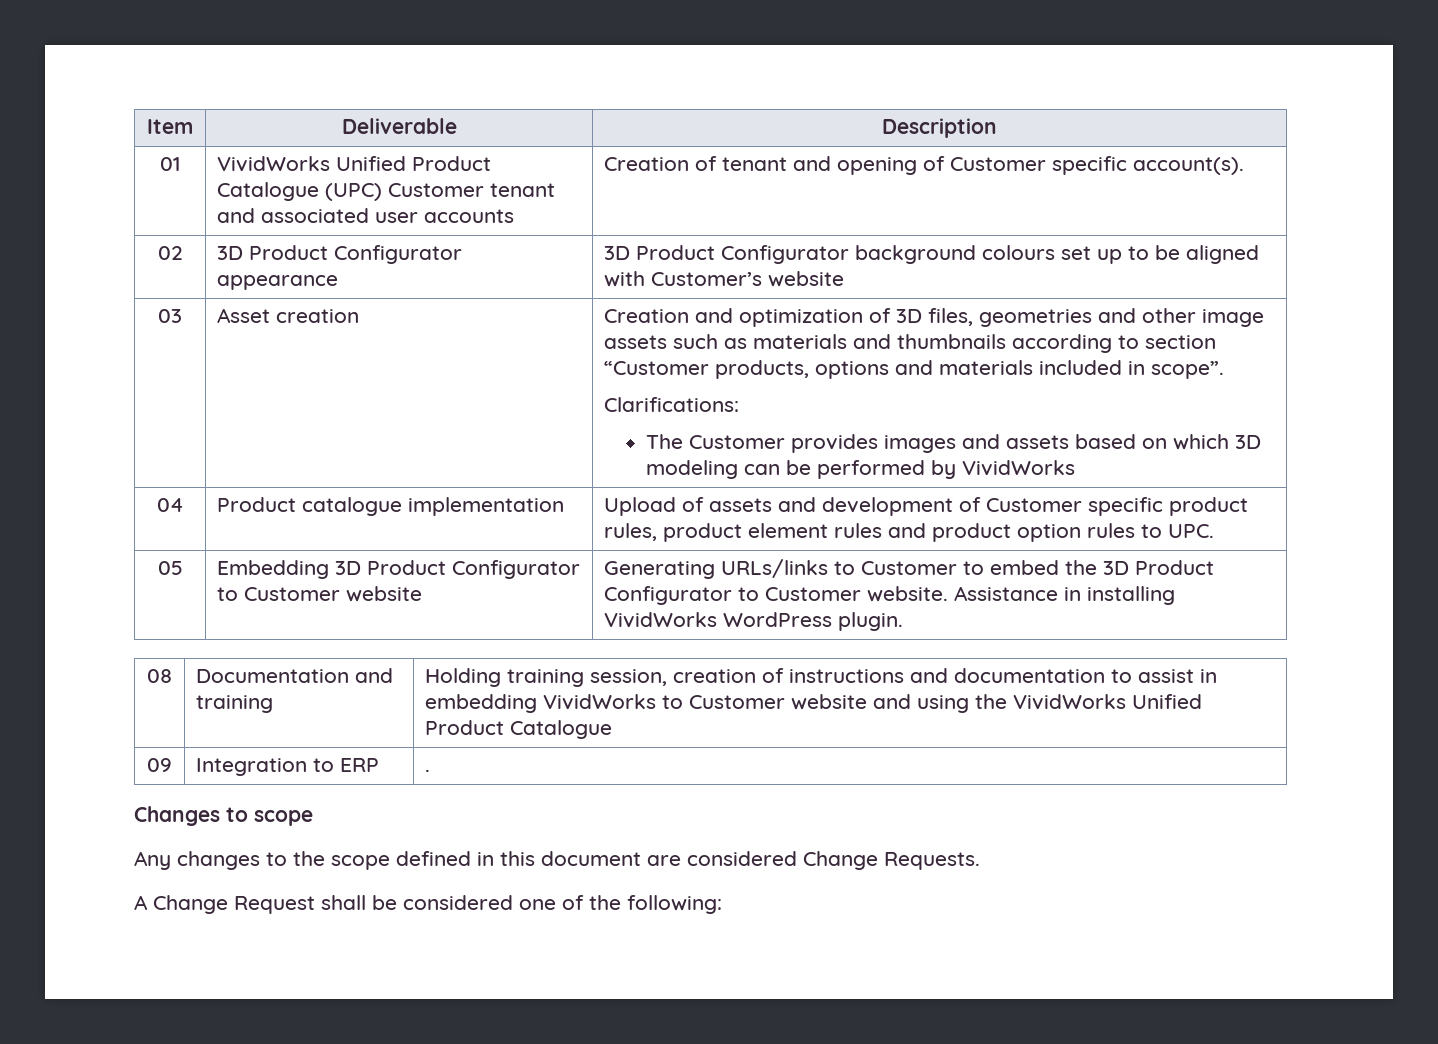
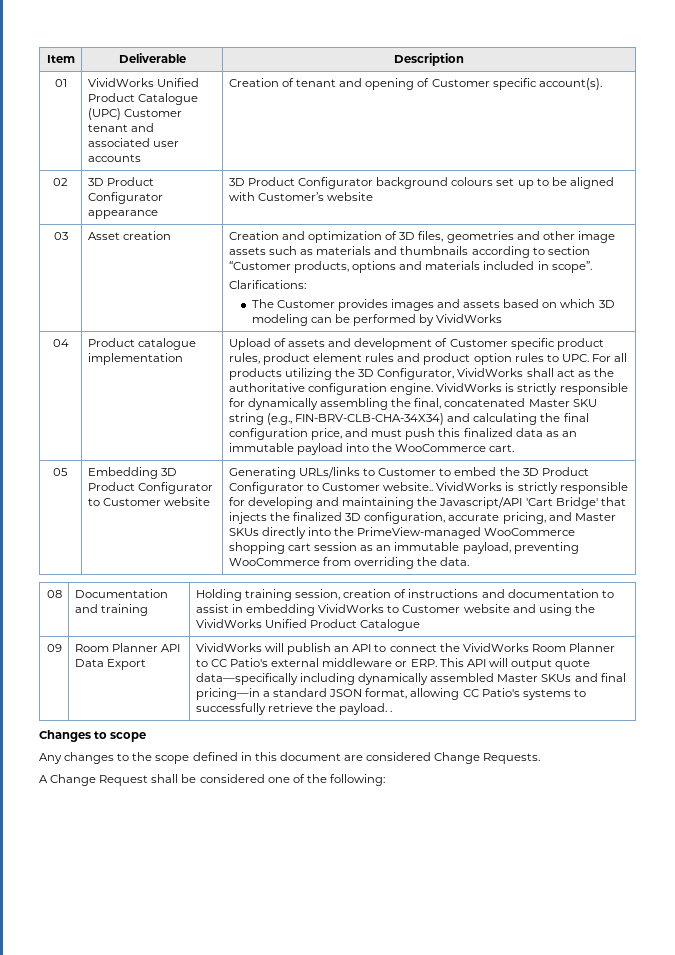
- Upload of assets and development of Customer specific product rules, product element rules and product option rules to UPC.
+ Upload of assets and development of Customer specific product rules, product element rules and product option rules to UPC. For all products utilizing the 3D Configurator, VividWorks shall act as the authoritative configuration engine. VividWorks is strictly responsible for dynamically assembling the final, concatenated Master SKU string (e.g., FIN-BRV-CLB-CHA-34X34) and calculating the final configuration price, and must push this finalized data as an immutable payload into the WooCommerce cart.
- Generating URLs/links to Customer to embed the 3D Product Configurator to Customer website. Assistance in installing VividWorks WordPress plugin.
+ Generating URLs/links to Customer to embed the 3D Product Configurator to Customer website.. VividWorks is strictly responsible for developing and maintaining the Javascript/API 'Cart Bridge' that injects the finalized 3D configuration, accurate pricing, and Master SKUs directly into the PrimeView-managed WooCommerce shopping cart session as an immutable payload, preventing WooCommerce from overriding the data.
- Integration to ERP | .
+ Room Planner API Data Export | VividWorks will publish an API to connect the VividWorks Room Planner to CC Patio's external middleware or ERP. This API will output quote data—specifically including dynamically assembled Master SKUs and final pricing—in a standard JSON format, allowing CC Patio's systems to successfully retrieve the payload. .

